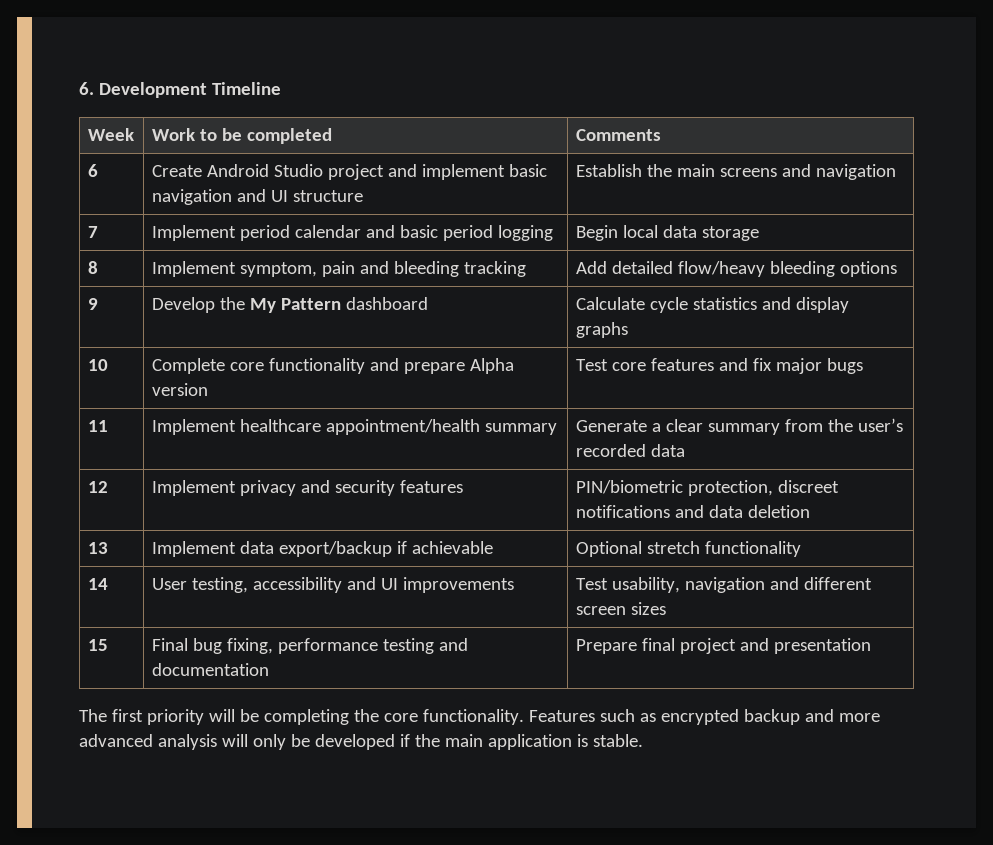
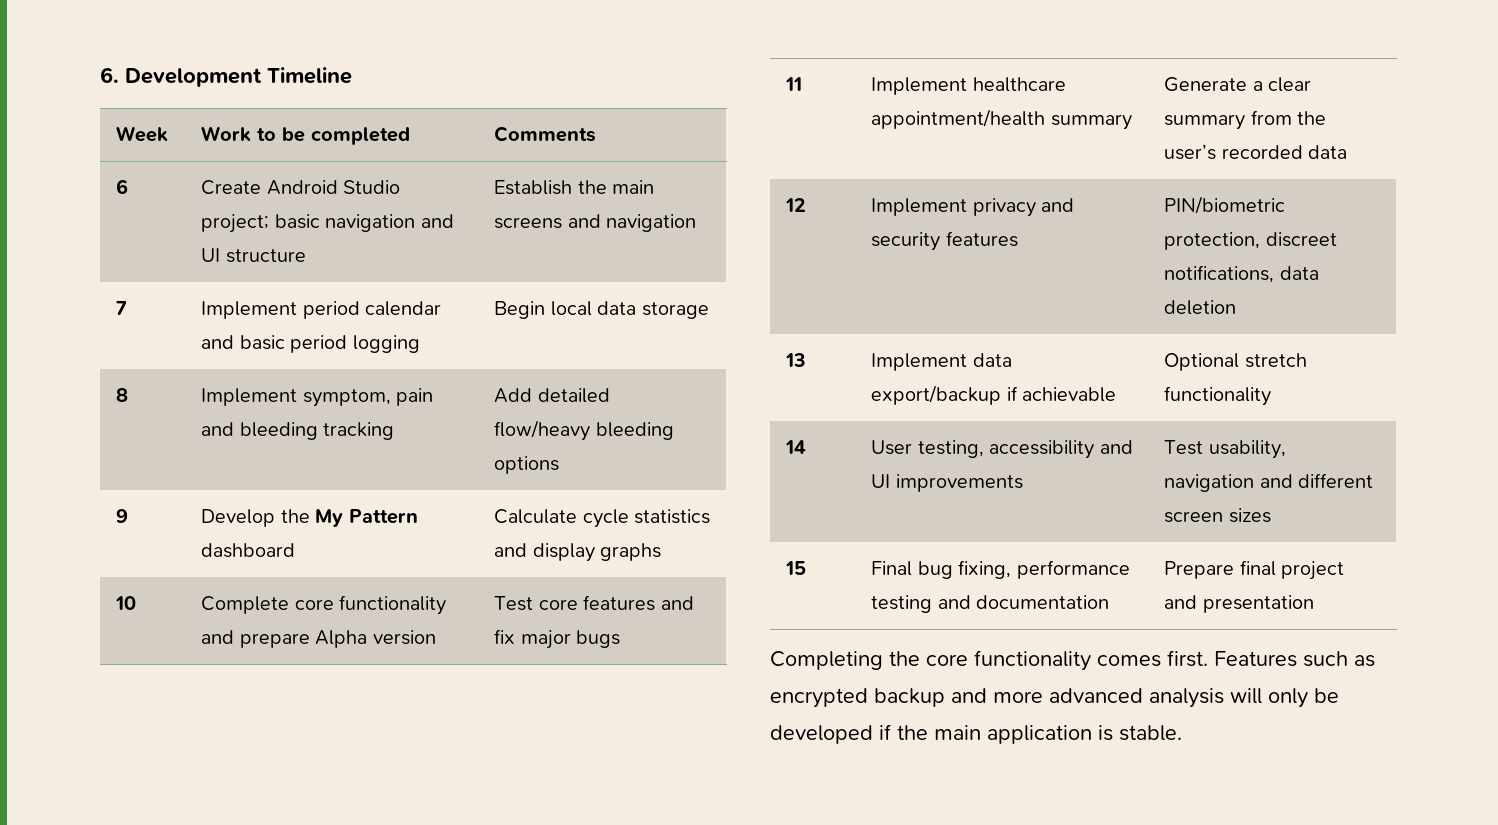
- 6 | Create Android Studio project and implement basic navigation and UI structure | Establish the main screens and navigation
+ 6 | Create Android Studio project; basic navigation and UI structure | Establish the main screens and navigation
- 12 | Implement privacy and security features | PIN/biometric protection, discreet notifications and data deletion
+ 12 | Implement privacy and security features | PIN/biometric protection, discreet notifications, data deletion
- The first priority will be completing the core functionality.
+ Completing the core functionality comes first.

